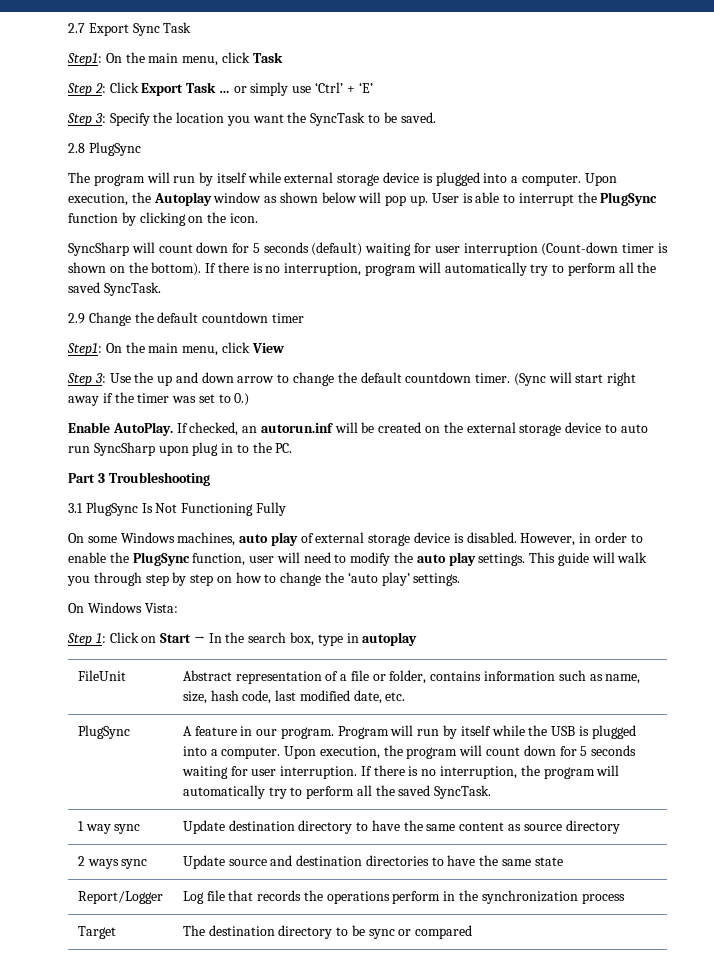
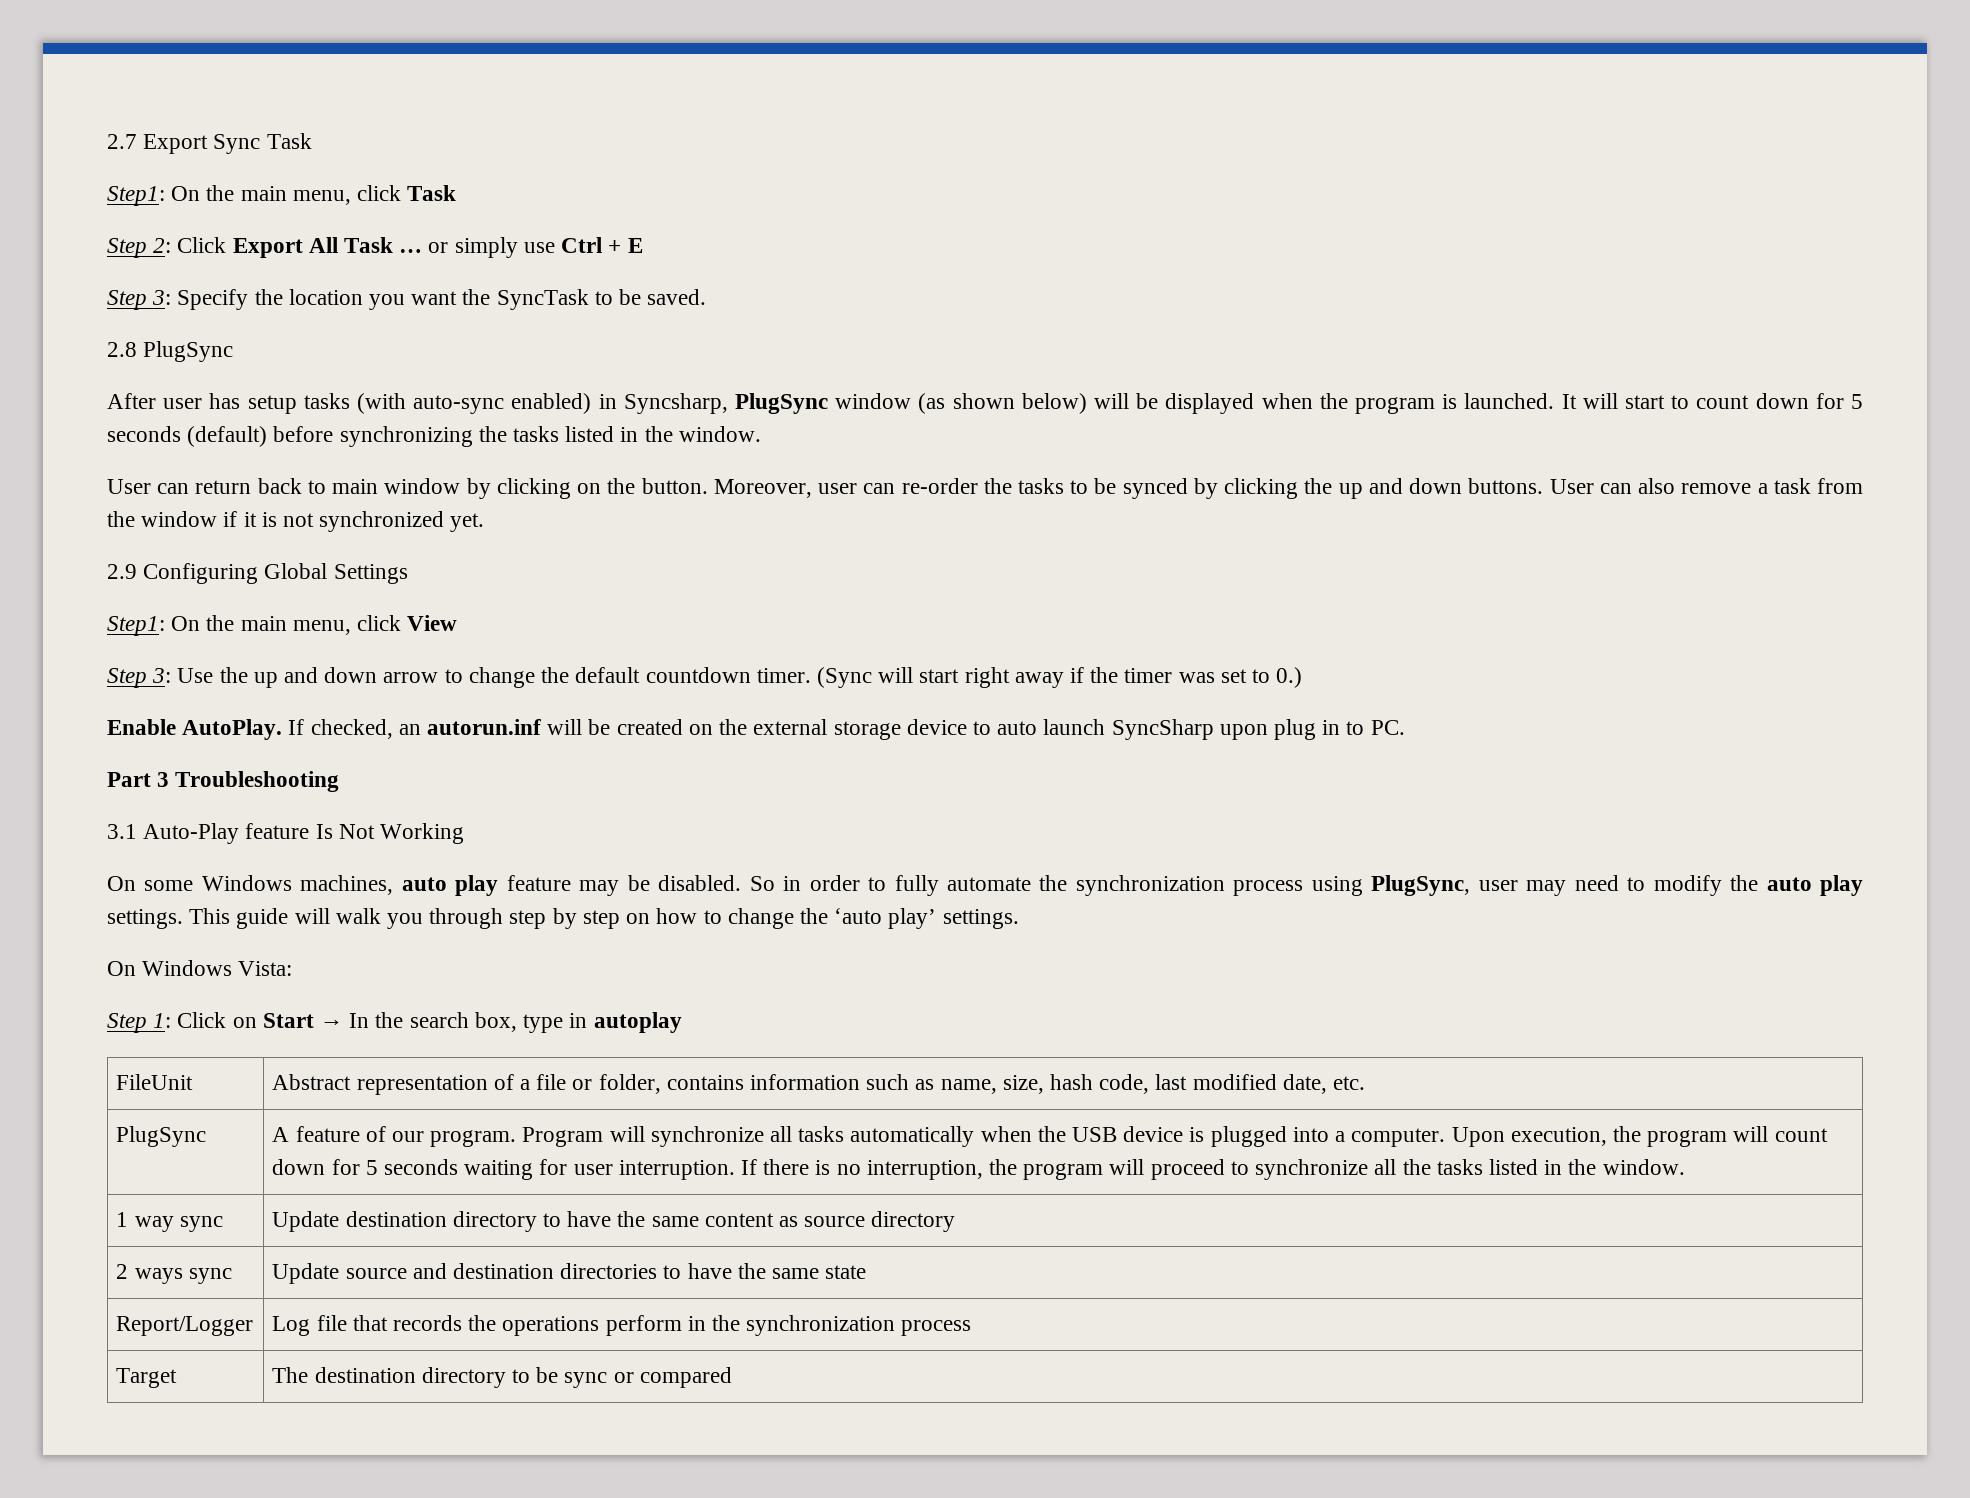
- Step 2: Click Export Task … or simply use ‘Ctrl’ + ‘E’
+ Step 2: Click Export All Task … or simply use Ctrl + E
- The program will run by itself while external storage device is plugged into a computer. Upon execution, the Autoplay window as shown below will pop up. User is able to interrupt the PlugSync function by clicking on the icon.
- SyncSharp will count down for 5 seconds (default) waiting for user interruption (Count-down timer is shown on the bottom). If there is no interruption, program will automatically try to perform all the saved SyncTask.
- 2.9 Change the default countdown timer
+ After user has setup tasks (with auto-sync enabled) in Syncsharp, PlugSync window (as shown below) will be displayed when the program is launched. It will start to count down for 5 seconds (default) before synchronizing the tasks listed in the window.
+ User can return back to main window by clicking on the button. Moreover, user can re-order the tasks to be synced by clicking the up and down buttons. User can also remove a task from the window if it is not synchronized yet.
+ 2.9 Configuring Global Settings
- If checked, an autorun.inf will be created on the external storage device to auto run SyncSharp upon plug in to the PC.
+ If checked, an autorun.inf will be created on the external storage device to auto launch SyncSharp upon plug in to PC.
- 3.1 PlugSync Is Not Functioning Fully
+ 3.1 Auto-Play feature Is Not Working
- On some Windows machines, auto play of external storage device is disabled. However, in order to enable the PlugSync function, user will need to modify the auto play settings.
+ On some Windows machines, auto play feature may be disabled. So in order to fully automate the synchronization process using PlugSync, user may need to modify the auto play settings.
- A feature in our program.
+ A feature of our program.
- Program will run by itself while the USB is plugged into a computer.
+ Program will synchronize all tasks automatically when the USB device is plugged into a computer.
- If there is no interruption, the program will automatically try to perform all the saved SyncTask.
+ If there is no interruption, the program will proceed to synchronize all the tasks listed in the window.

